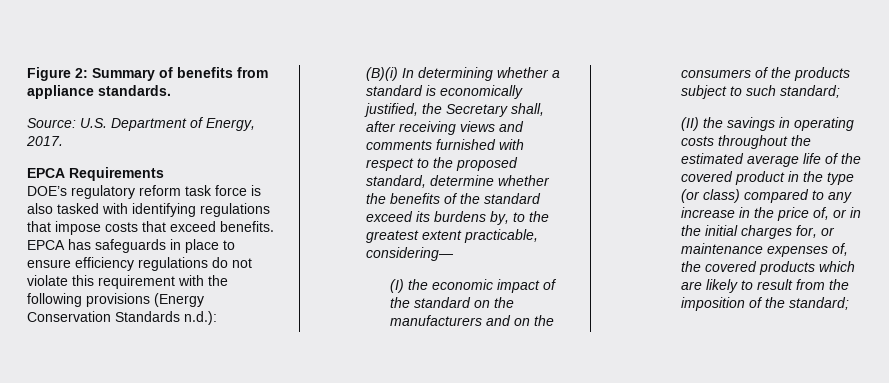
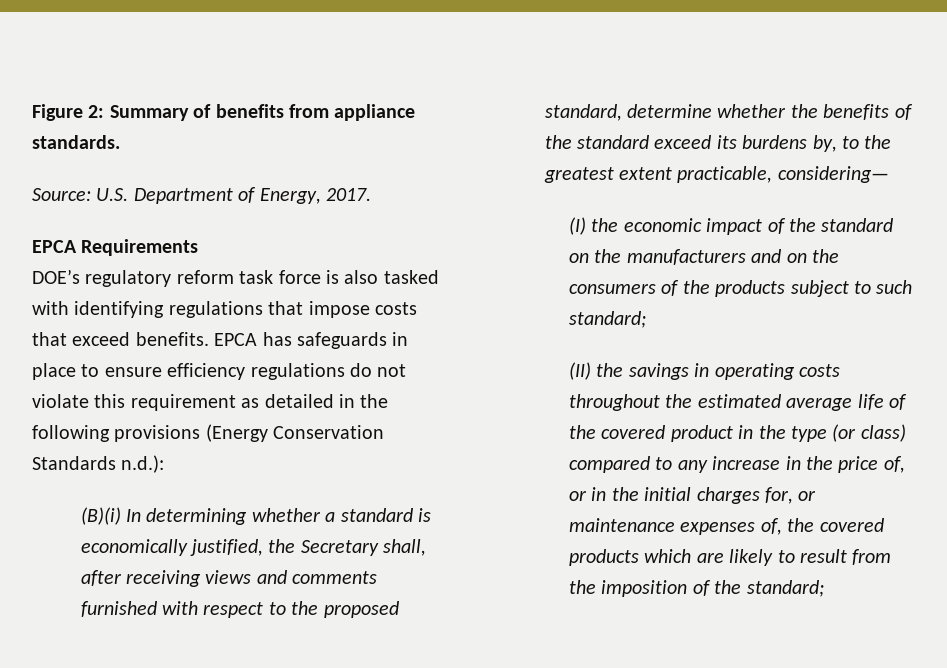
- EPCA has safeguards in place to ensure efficiency regulations do not violate this requirement with the following provisions (Energy Conservation Standards n.d.):
+ EPCA has safeguards in place to ensure efficiency regulations do not violate this requirement as detailed in the following provisions (Energy Conservation Standards n.d.):

